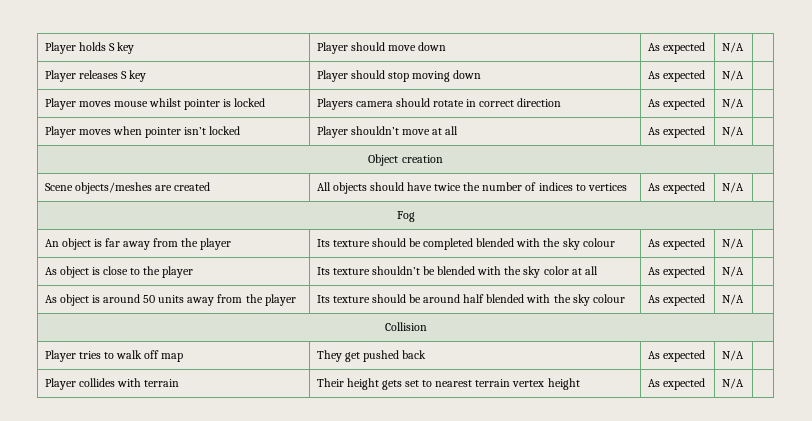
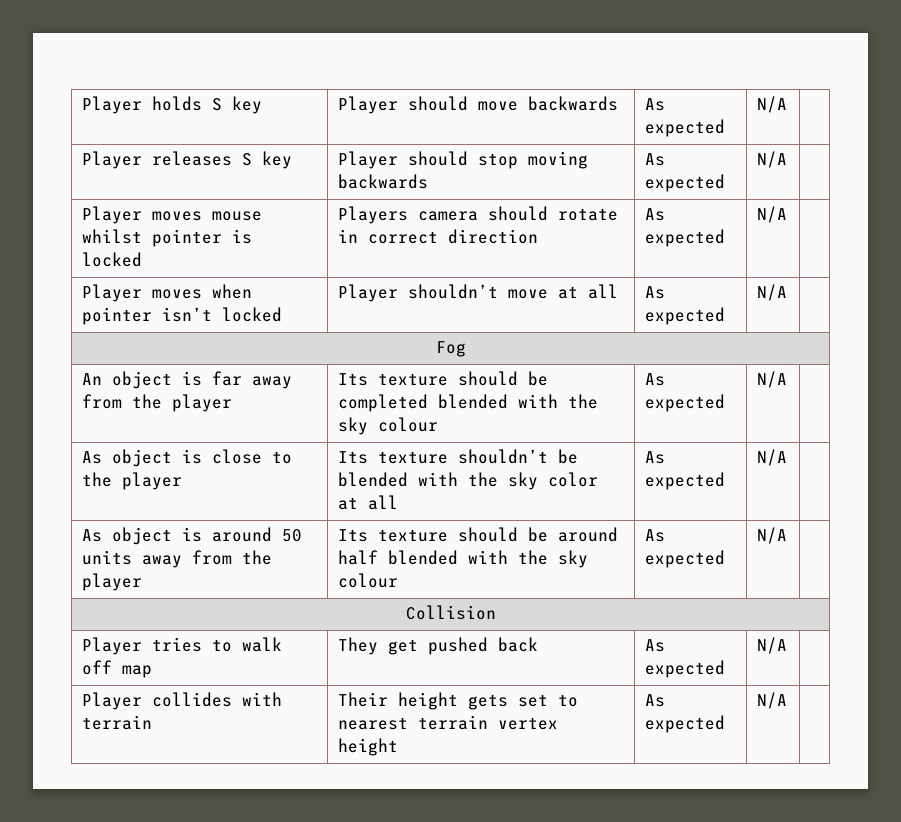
- Player holds S key | Player should move down | As expected | N/A |
+ Player holds S key | Player should move backwards | As expected | N/A |
- Player releases S key | Player should stop moving down | As expected | N/A |
+ Player releases S key | Player should stop moving backwards | As expected | N/A |
- Object creation
- Scene objects/meshes are created | All objects should have twice the number of indices to vertices | As expected | N/A |

